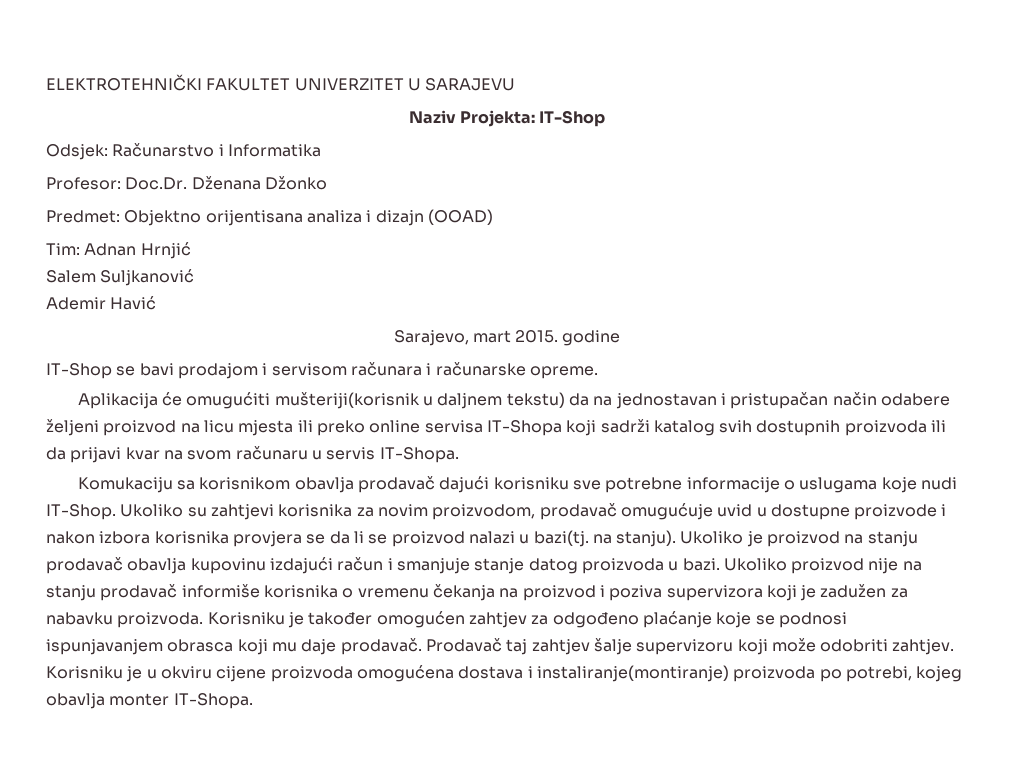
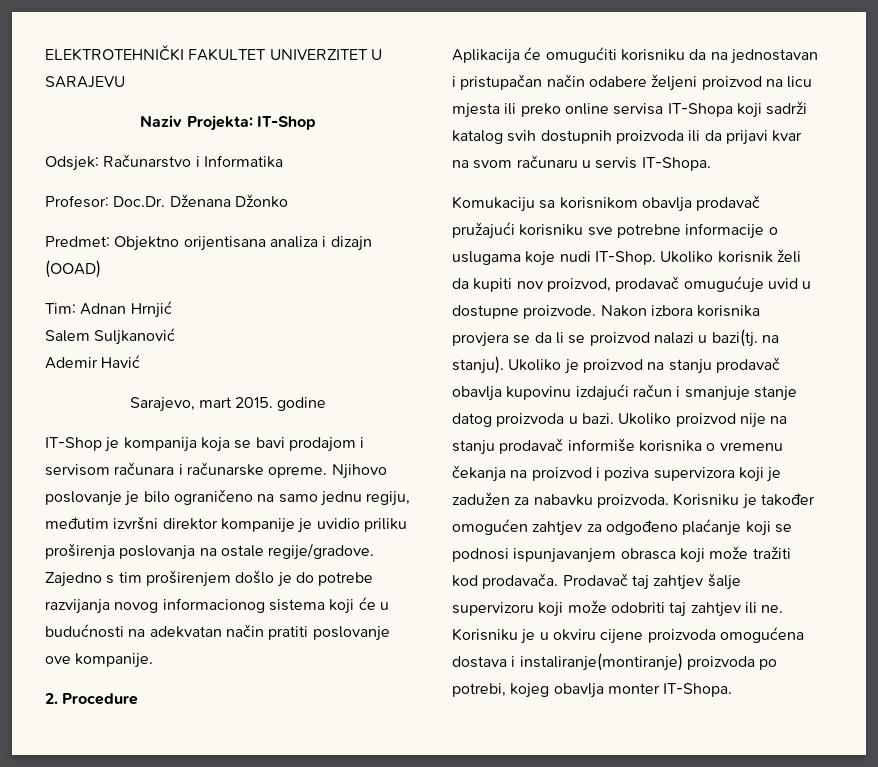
- IT-Shop se bavi prodajom i servisom računara i računarske opreme.
+ IT-Shop je kompanija koja se bavi prodajom i servisom računara i računarske opreme. Njihovo poslovanje je bilo ograničeno na samo jednu regiju, međutim izvršni direktor kompanije je uvidio priliku proširenja poslovanja na ostale regije/gradove. Zajedno s tim proširenjem došlo je do potrebe razvijanja novog informacionog sistema koji će u budućnosti na adekvatan način pratiti poslovanje ove kompanije.
+ 2. Procedure
- Aplikacija će omugućiti mušteriji(korisnik u daljnem tekstu) da na jednostavan i pristupačan način odabere željeni proizvod na licu mjesta ili preko online servisa IT-Shopa koji sadrži katalog svih dostupnih proizvoda ili da prijavi kvar na svom računaru u servis IT-Shopa.
+ Aplikacija će omugućiti korisniku da na jednostavan i pristupačan način odabere željeni proizvod na licu mjesta ili preko online servisa IT-Shopa koji sadrži katalog svih dostupnih proizvoda ili da prijavi kvar na svom računaru u servis IT-Shopa.
- Komukaciju sa korisnikom obavlja prodavač dajući korisniku sve potrebne informacije o uslugama koje nudi IT-Shop.
+ Komukaciju sa korisnikom obavlja prodavač pružajući korisniku sve potrebne informacije o uslugama koje nudi IT-Shop.
- Ukoliko su zahtjevi korisnika za novim proizvodom, prodavač omugućuje uvid u dostupne proizvode i nakon izbora korisnika provjera se da li se proizvod nalazi u bazi(tj. na stanju).
+ Ukoliko korisnik želi da kupiti nov proizvod, prodavač omugućuje uvid u dostupne proizvode. Nakon izbora korisnika provjera se da li se proizvod nalazi u bazi(tj. na stanju).
- Korisniku je također omogućen zahtjev za odgođeno plaćanje koje se podnosi ispunjavanjem obrasca koji mu daje prodavač.
+ Korisniku je također omogućen zahtjev za odgođeno plaćanje koji se podnosi ispunjavanjem obrasca koji može tražiti kod prodavača.
- Prodavač taj zahtjev šalje supervizoru koji može odobriti zahtjev.
+ Prodavač taj zahtjev šalje supervizoru koji može odobriti taj zahtjev ili ne.

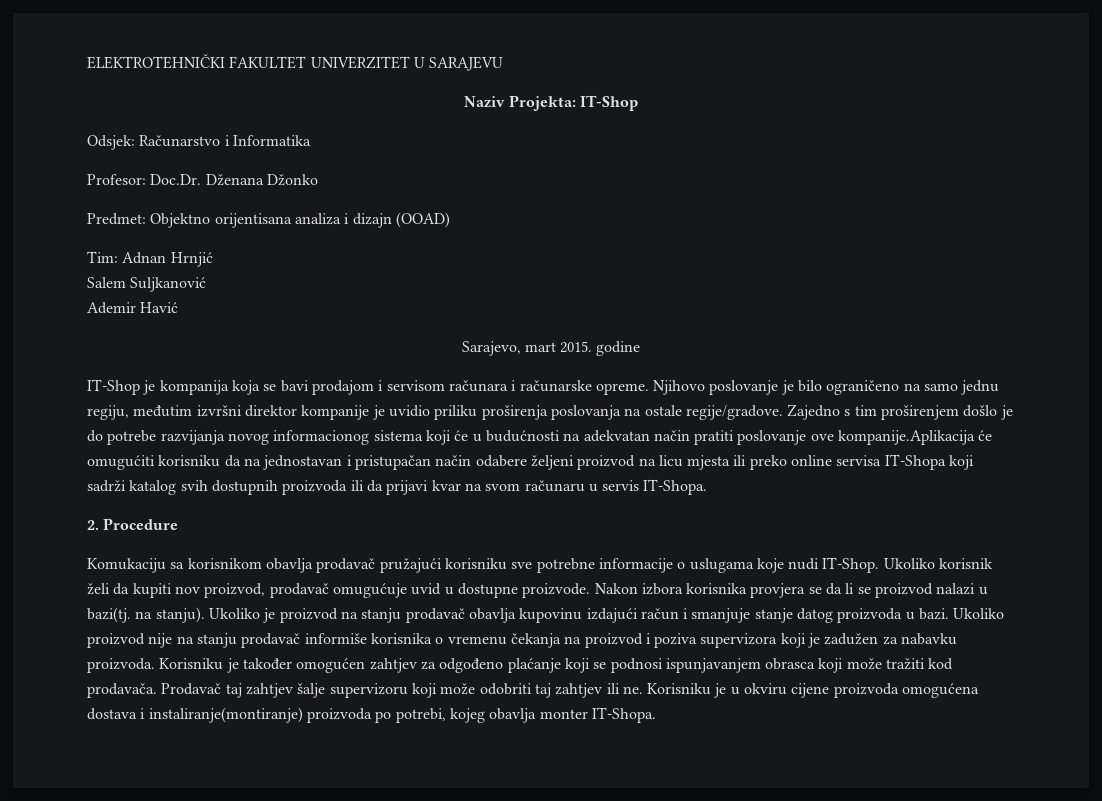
- Zajedno s tim proširenjem došlo je do potrebe razvijanja novog informacionog sistema koji će u budućnosti na adekvatan način pratiti poslovanje ove kompanije.
- 2. Procedure
- Aplikacija će omugućiti korisniku da na jednostavan i pristupačan način odabere željeni proizvod na licu mjesta ili preko online servisa IT-Shopa koji sadrži katalog svih dostupnih proizvoda ili da prijavi kvar na svom računaru u servis IT-Shopa.
+ Zajedno s tim proširenjem došlo je do potrebe razvijanja novog informacionog sistema koji će u budućnosti na adekvatan način pratiti poslovanje ove kompanije.Aplikacija će omugućiti korisniku da na jednostavan i pristupačan način odabere željeni proizvod na licu mjesta ili preko online servisa IT-Shopa koji sadrži katalog svih dostupnih proizvoda ili da prijavi kvar na svom računaru u servis IT-Shopa.
+ 2. Procedure

